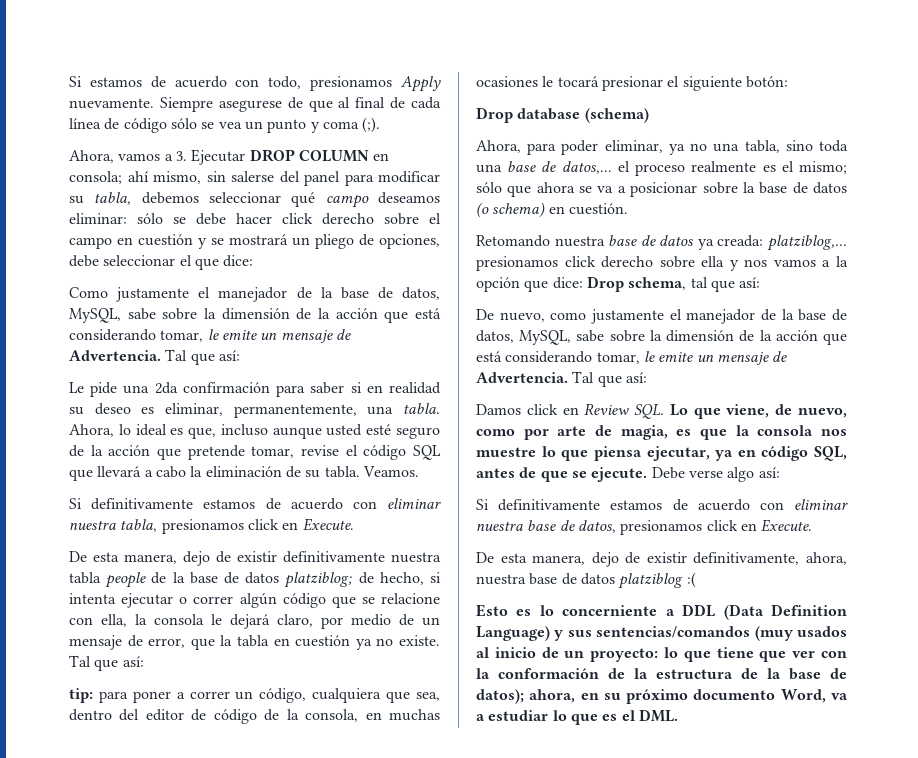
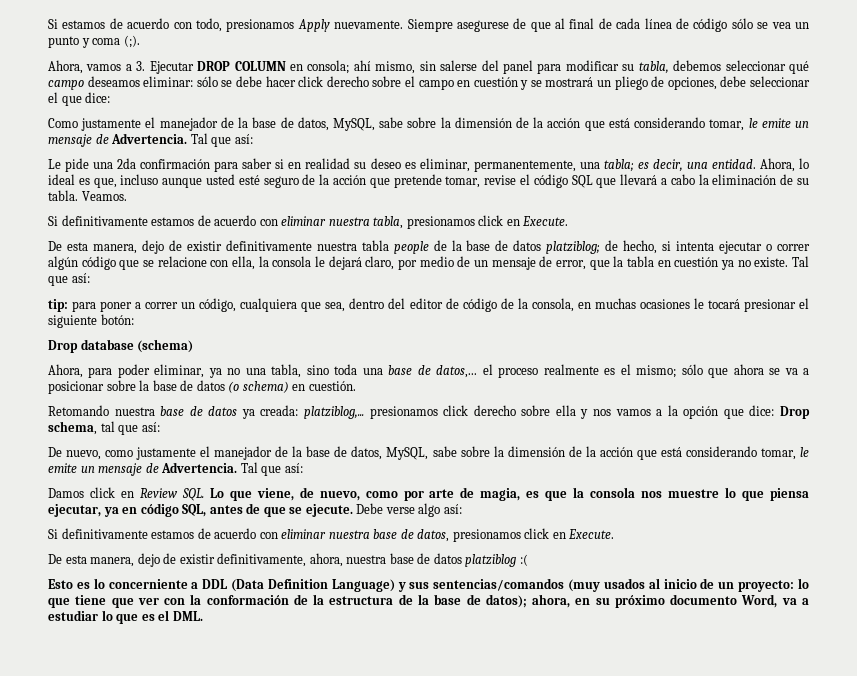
- Le pide una 2da confirmación para saber si en realidad su deseo es eliminar, permanentemente, una tabla.
+ Le pide una 2da confirmación para saber si en realidad su deseo es eliminar, permanentemente, una tabla; es decir, una entidad.

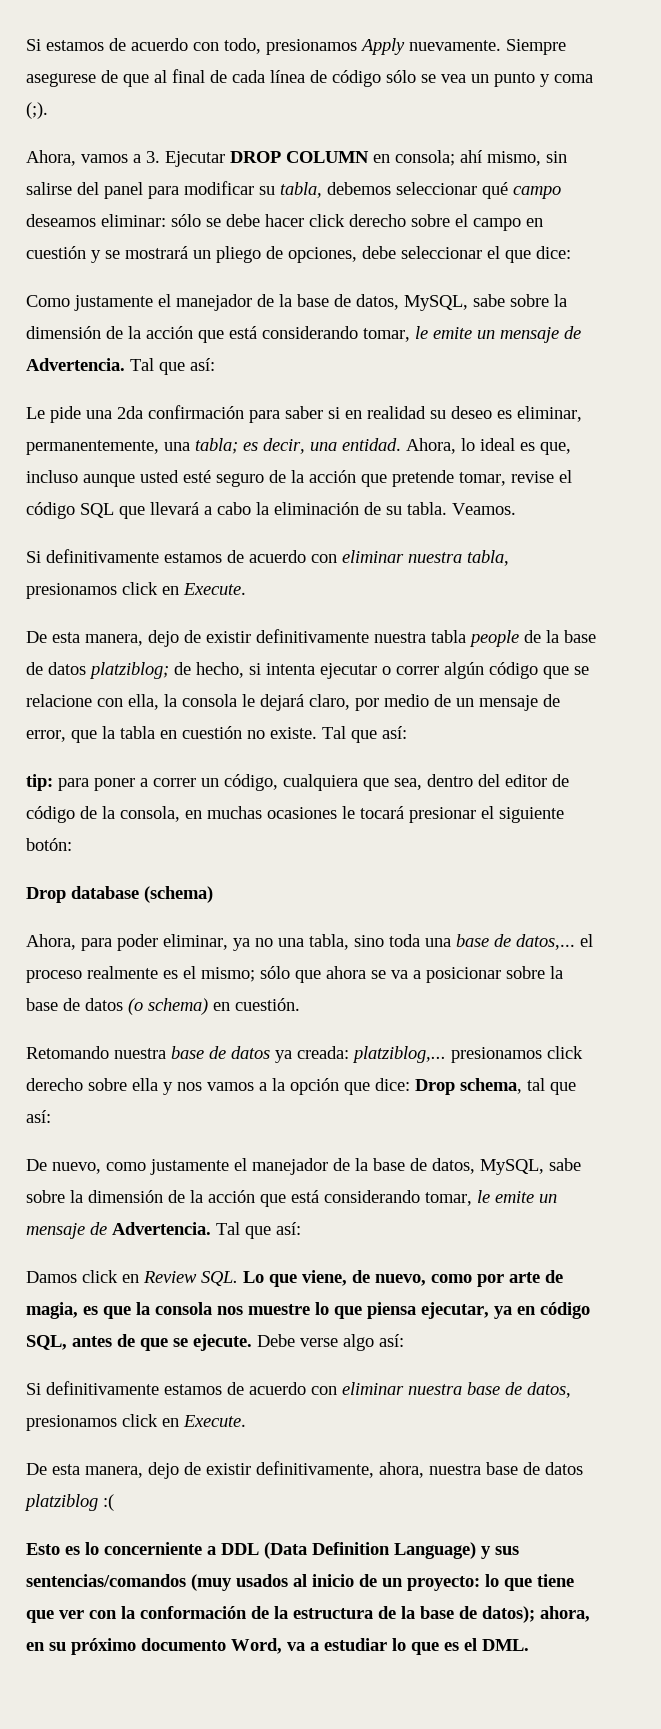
- Ahora, vamos a 3. Ejecutar DROP COLUMN en consola; ahí mismo, sin salerse del panel para modificar su tabla, debemos seleccionar qué campo deseamos eliminar: sólo se debe hacer click derecho sobre el campo en cuestión y se mostrará un pliego de opciones, debe seleccionar el que dice:
+ Ahora, vamos a 3. Ejecutar DROP COLUMN en consola; ahí mismo, sin salirse del panel para modificar su tabla, debemos seleccionar qué campo deseamos eliminar: sólo se debe hacer click derecho sobre el campo en cuestión y se mostrará un pliego de opciones, debe seleccionar el que dice:
- De esta manera, dejo de existir definitivamente nuestra tabla people de la base de datos platziblog; de hecho, si intenta ejecutar o correr algún código que se relacione con ella, la consola le dejará claro, por medio de un mensaje de error, que la tabla en cuestión ya no existe.
+ De esta manera, dejo de existir definitivamente nuestra tabla people de la base de datos platziblog; de hecho, si intenta ejecutar o correr algún código que se relacione con ella, la consola le dejará claro, por medio de un mensaje de error, que la tabla en cuestión no existe.

